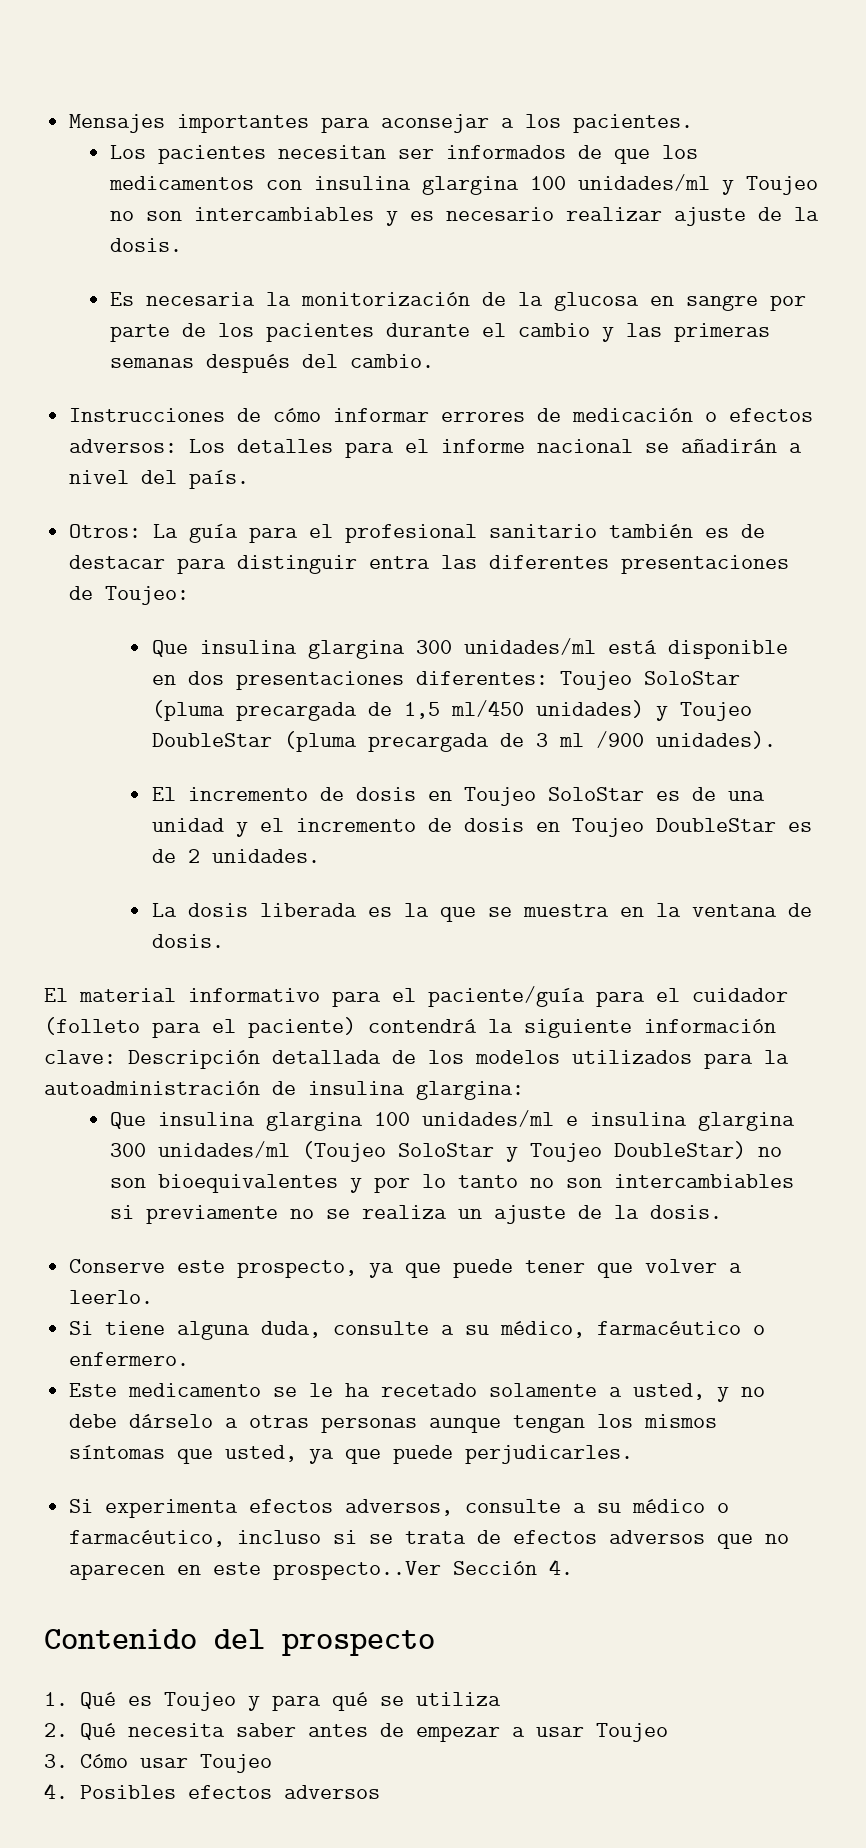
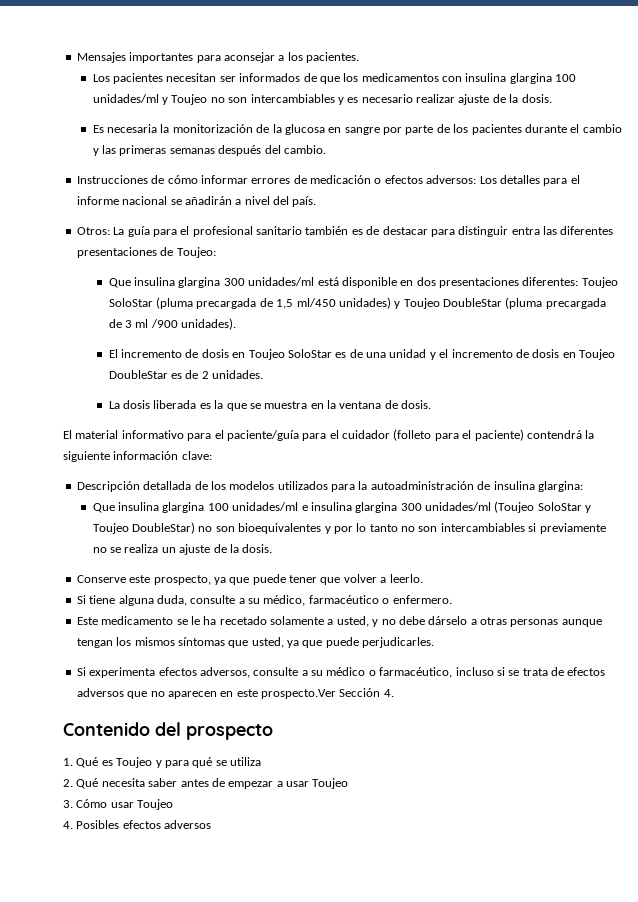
- El material informativo para el paciente/guía para el cuidador (folleto para el paciente) contendrá la siguiente información clave: Descripción detallada de los modelos utilizados para la autoadministración de insulina glargina:
+ El material informativo para el paciente/guía para el cuidador (folleto para el paciente) contendrá la siguiente información clave:
+ Descripción detallada de los modelos utilizados para la autoadministración de insulina glargina:
- Si experimenta efectos adversos, consulte a su médico o farmacéutico, incluso si se trata de efectos adversos que no aparecen en este prospecto..Ver Sección 4.
+ Si experimenta efectos adversos, consulte a su médico o farmacéutico, incluso si se trata de efectos adversos que no aparecen en este prospecto.Ver Sección 4.

